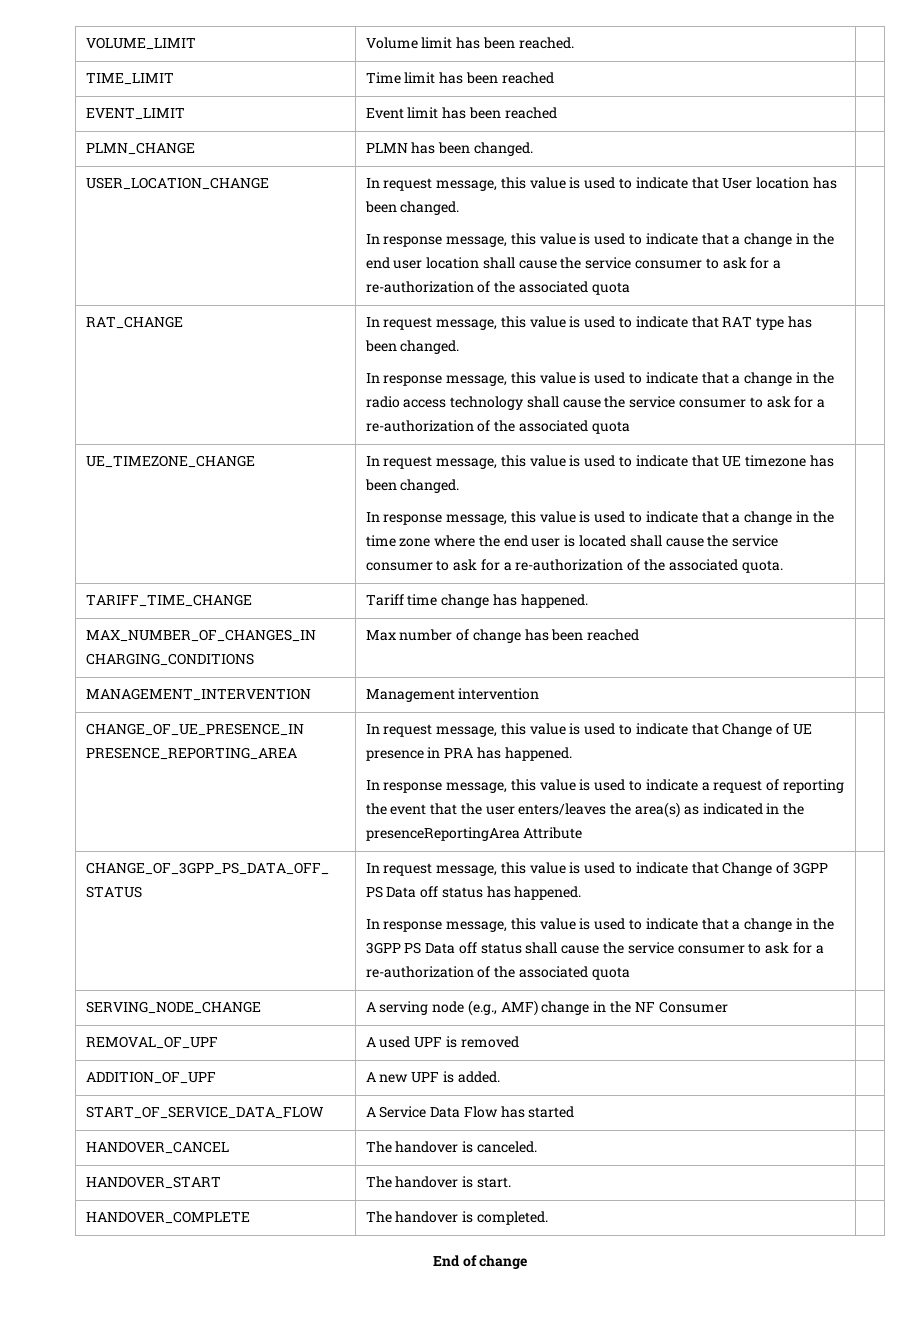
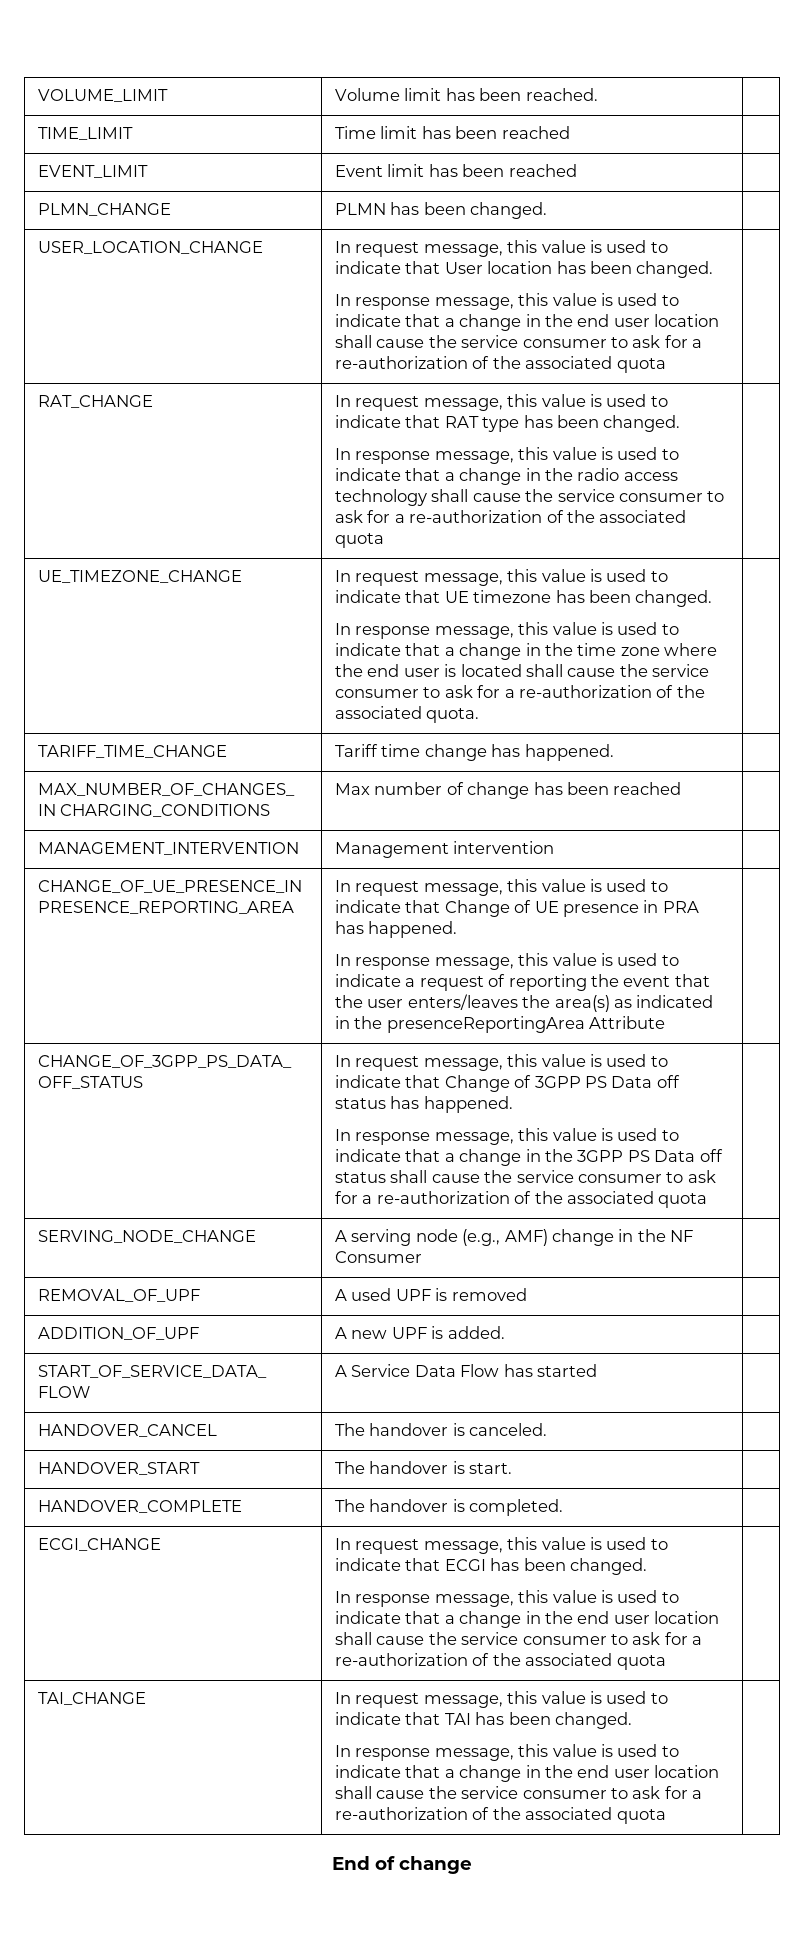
+ ECGI_CHANGE | In request message, this value is used to indicate that ECGI has been changed.
+ In response message, this value is used to indicate that a change in the end user location shall cause the service consumer to ask for a re-authorization of the associated quota |
+ TAI_CHANGE | In request message, this value is used to indicate that TAI has been changed.
+ In response message, this value is used to indicate that a change in the end user location shall cause the service consumer to ask for a re-authorization of the associated quota

